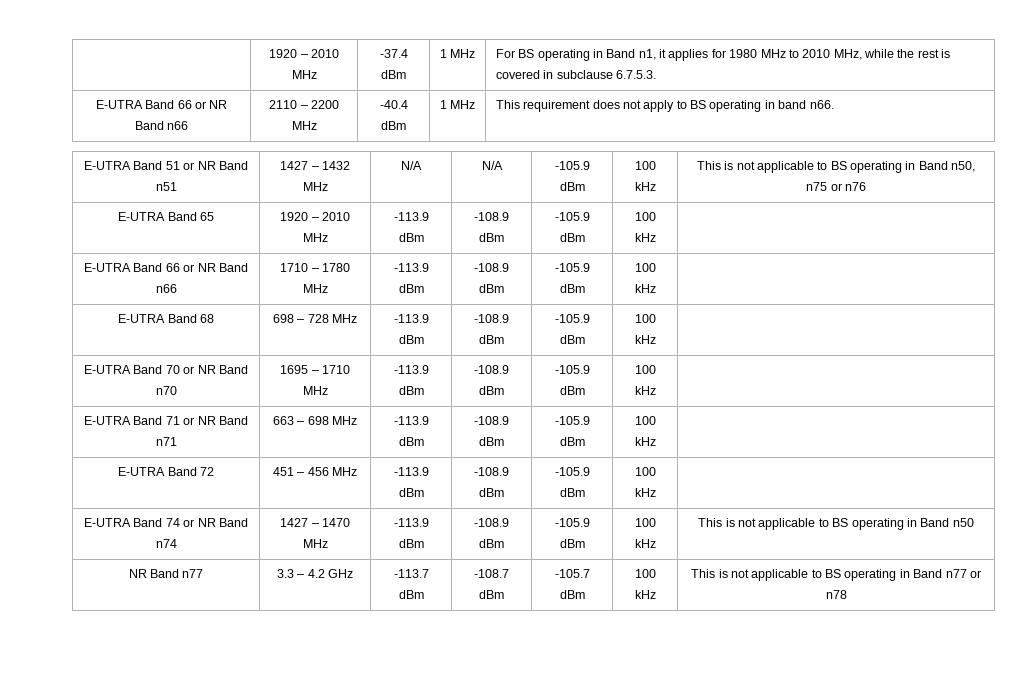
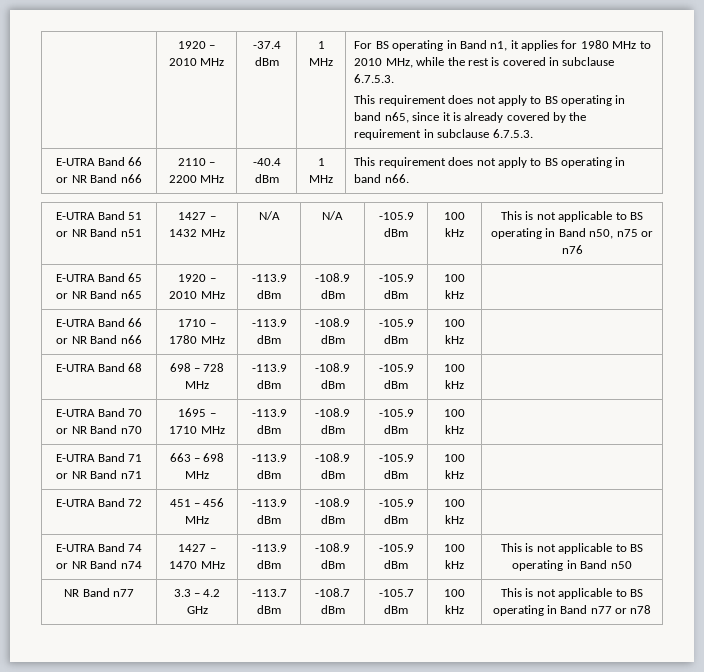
+ This requirement does not apply to BS operating in band n65, since it is already covered by the requirement in subclause 6.7.5.3.
- E-UTRA Band 65 | 1920 – 2010 MHz | -113.9 dBm | -108.9 dBm | -105.9 dBm | 100 kHz |
+ E-UTRA Band 65 or NR Band n65 | 1920 – 2010 MHz | -113.9 dBm | -108.9 dBm | -105.9 dBm | 100 kHz |

